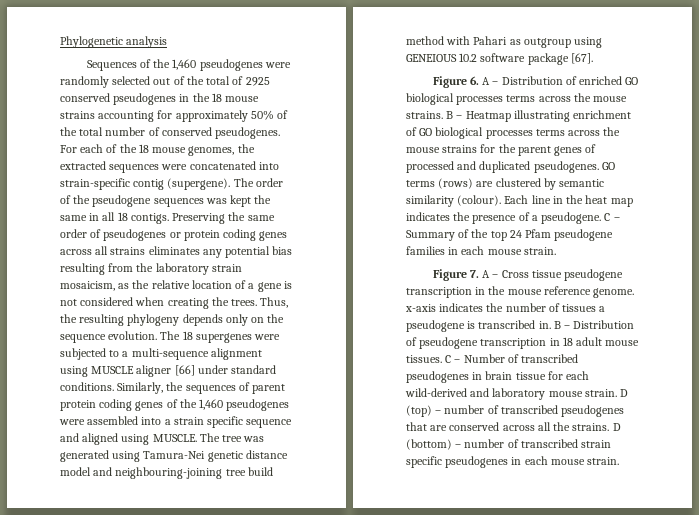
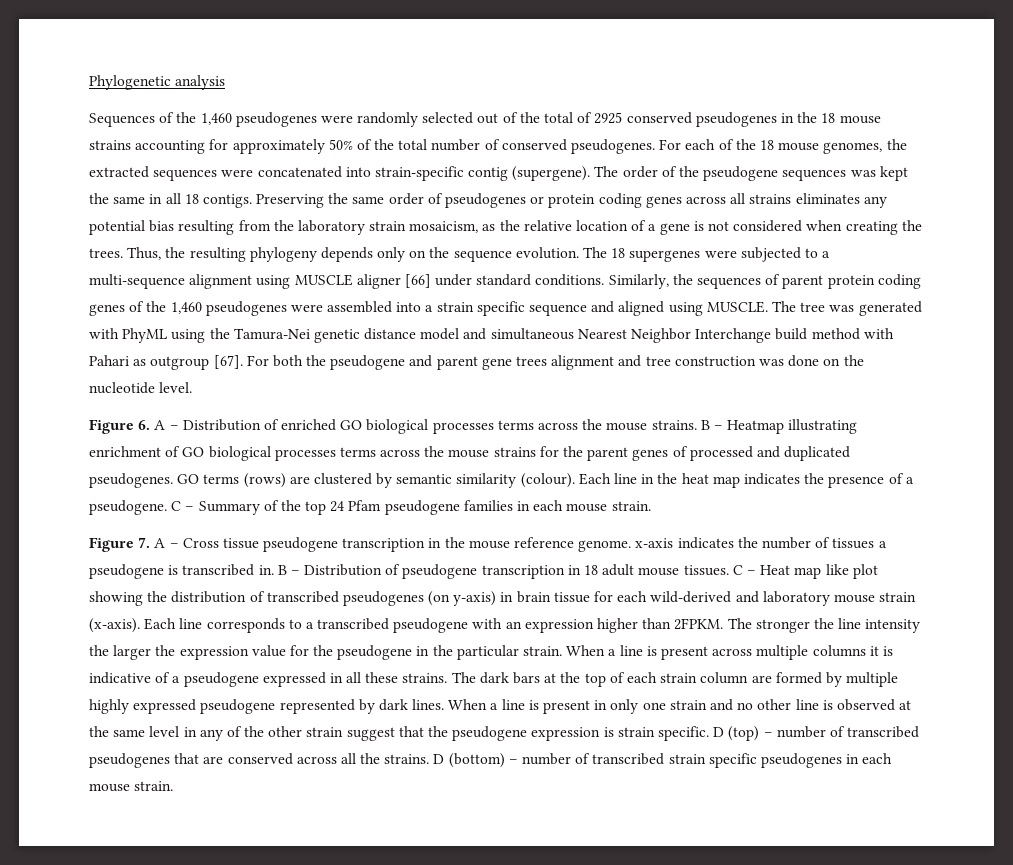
- The tree was generated using Tamura-Nei genetic distance model and neighbouring-joining tree build method with Pahari as outgroup using GENEIOUS 10.2 software package [67].
+ The tree was generated with PhyML using the Tamura-Nei genetic distance model and simultaneous Nearest Neighbor Interchange build method with Pahari as outgroup [67]. For both the pseudogene and parent gene trees alignment and tree construction was done on the nucleotide level.
- C – Number of transcribed pseudogenes in brain tissue for each wild-derived and laboratory mouse strain.
+ C – Heat map like plot showing the distribution of transcribed pseudogenes (on y-axis) in brain tissue for each wild-derived and laboratory mouse strain (x-axis). Each line corresponds to a transcribed pseudogene with an expression higher than 2FPKM. The stronger the line intensity the larger the expression value for the pseudogene in the particular strain. When a line is present across multiple columns it is indicative of a pseudogene expressed in all these strains. The dark bars at the top of each strain column are formed by multiple highly expressed pseudogene represented by dark lines. When a line is present in only one strain and no other line is observed at the same level in any of the other strain suggest that the pseudogene expression is strain specific.

